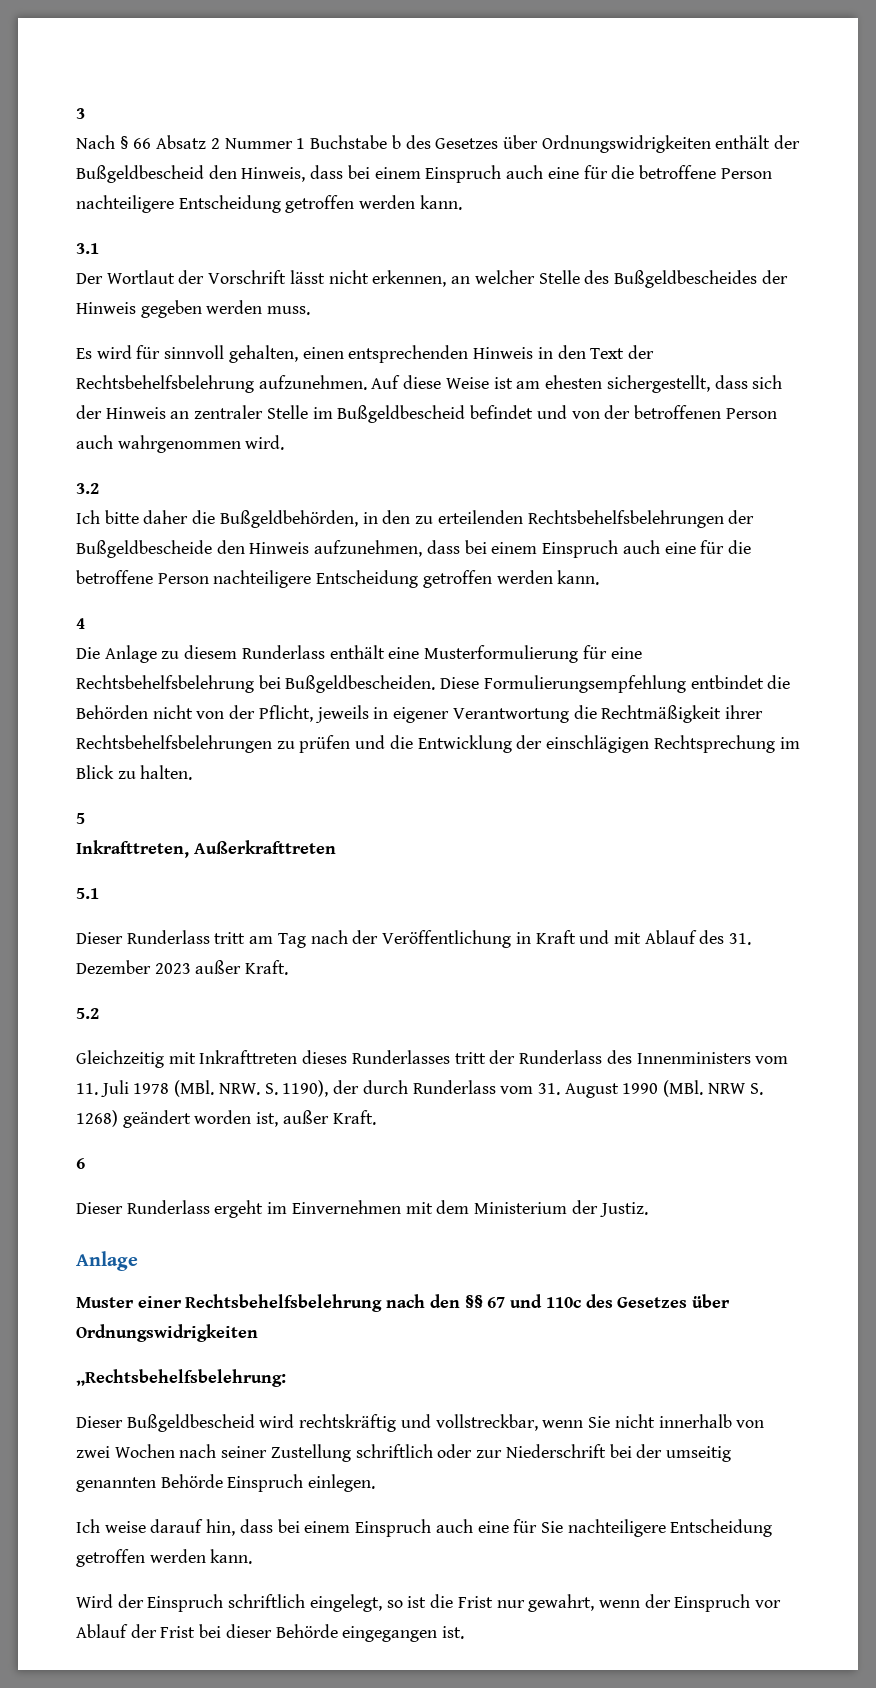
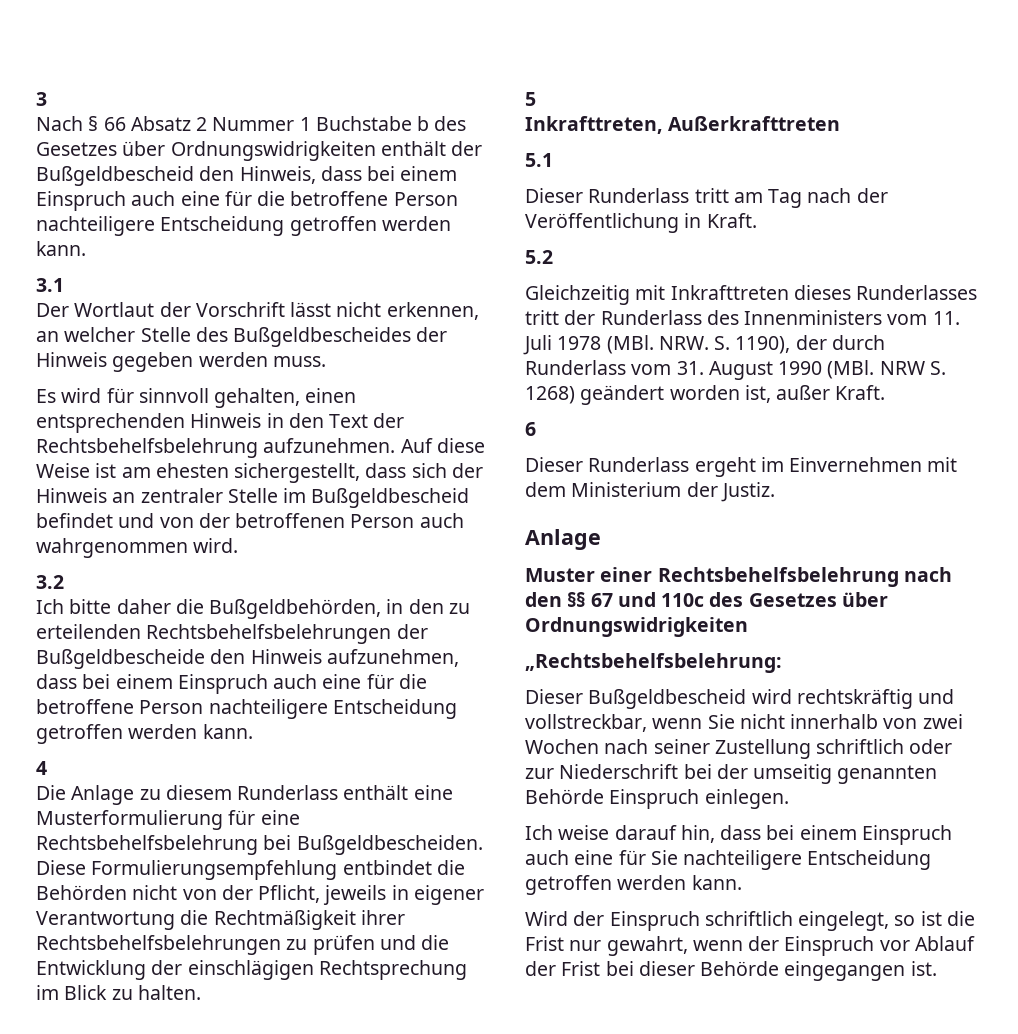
- Dieser Runderlass tritt am Tag nach der Veröffentlichung in Kraft und mit Ablauf des 31. Dezember 2023 außer Kraft.
+ Dieser Runderlass tritt am Tag nach der Veröffentlichung in Kraft.

